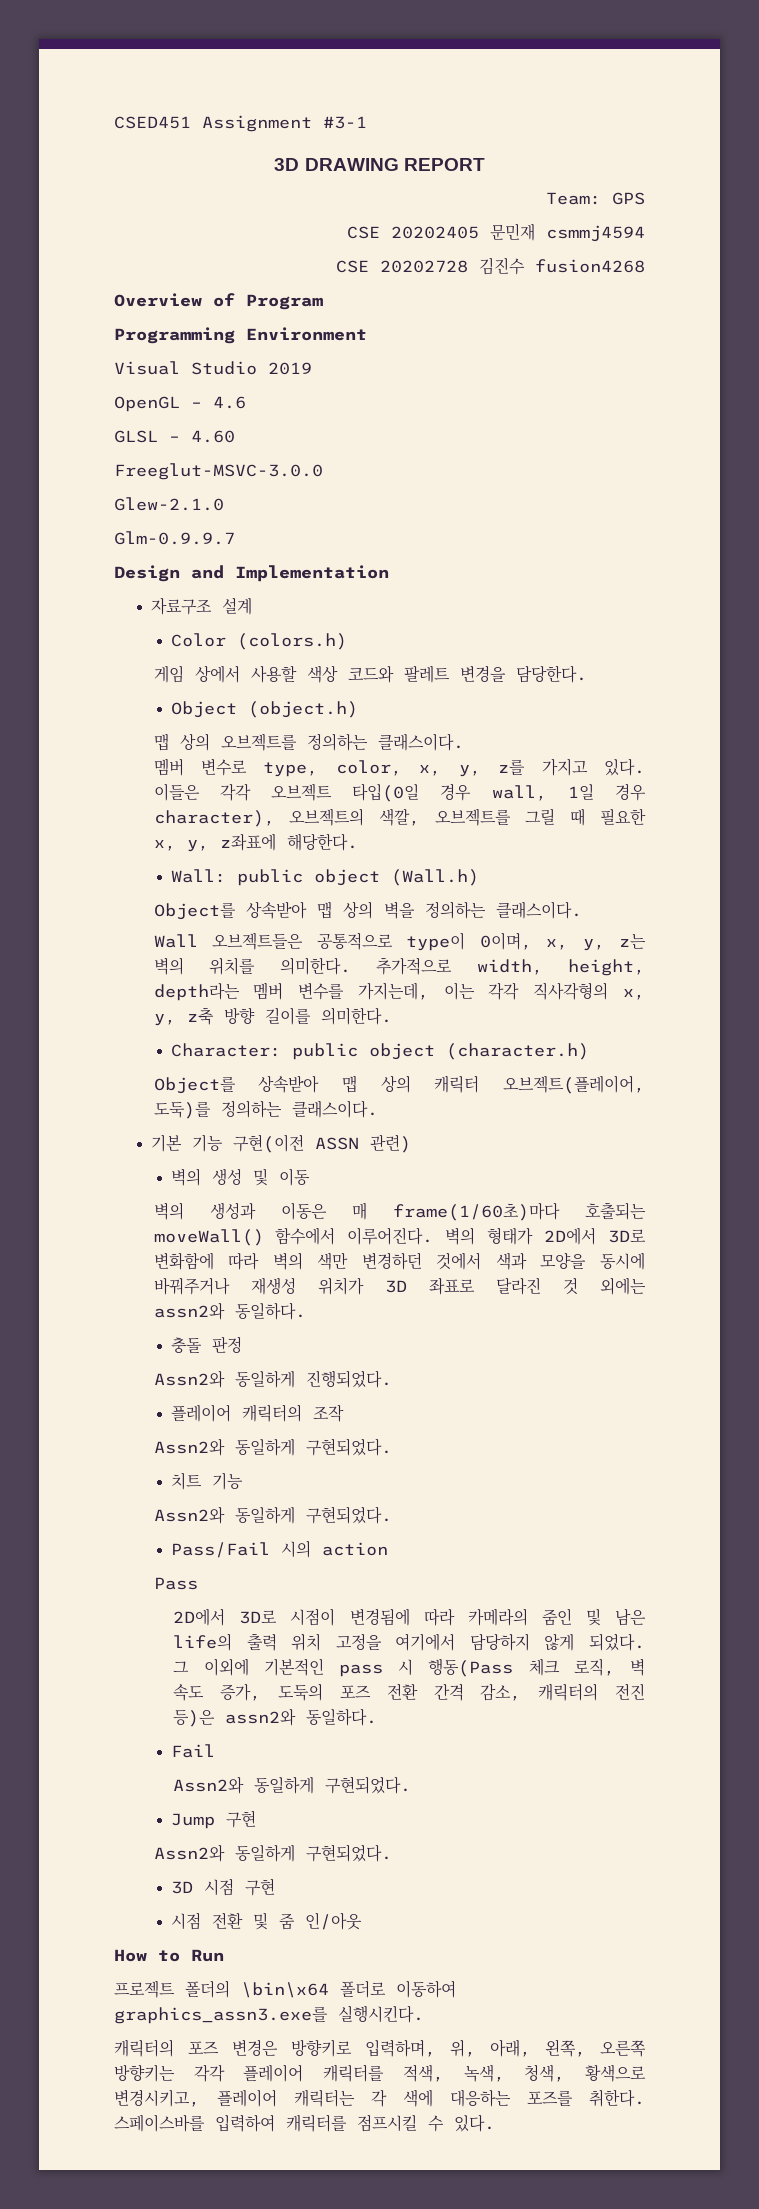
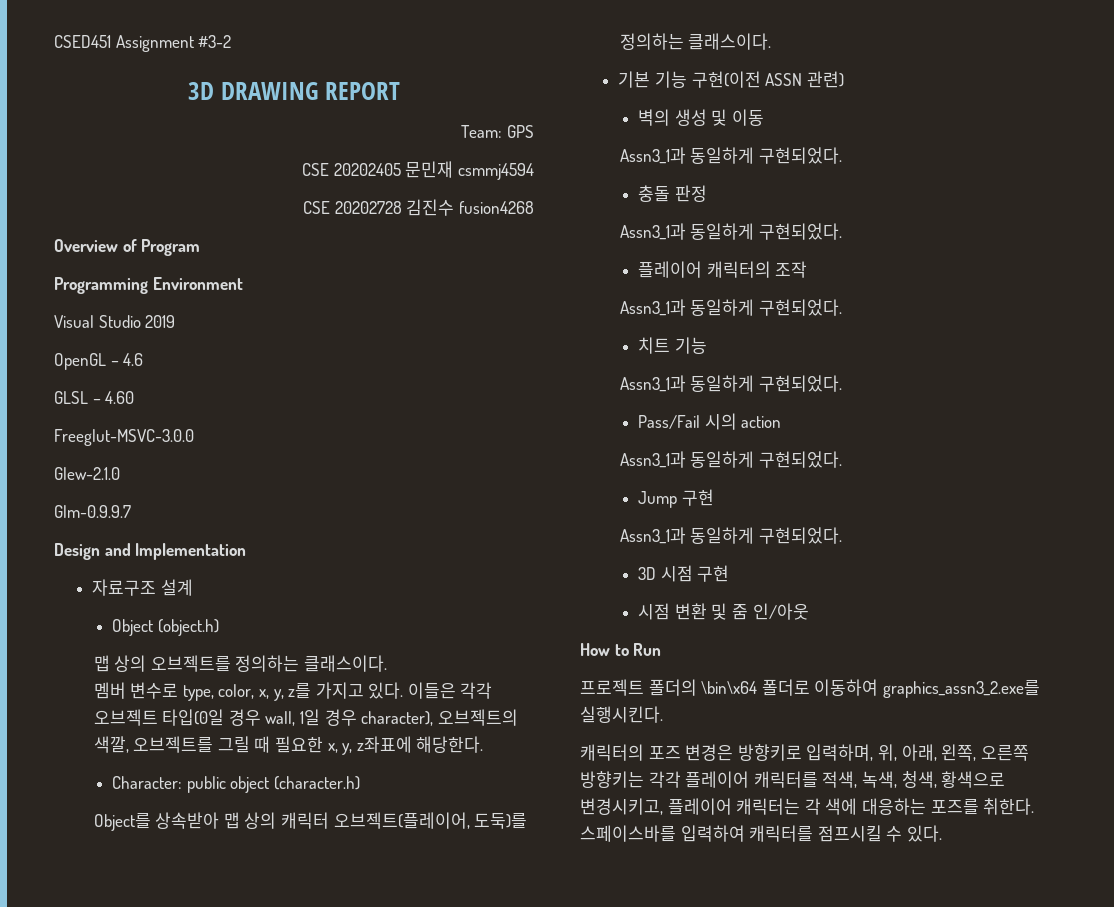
- CSED451 Assignment #3-1
+ CSED451 Assignment #3-2
- Color (colors.h)
- 게임 상에서 사용할 색상 코드와 팔레트 변경을 담당한다.
- Wall: public object (Wall.h)
- Object를 상속받아 맵 상의 벽을 정의하는 클래스이다.
- Wall 오브젝트들은 공통적으로 type이 0이며, x, y, z는 벽의 위치를 의미한다. 추가적으로 width, height, depth라는 멤버 변수를 가지는데, 이는 각각 직사각형의 x, y, z축 방향 길이를 의미한다.
  벽의 생성 및 이동
- 벽의 생성과 이동은 매 frame(1/60초)마다 호출되는 moveWall() 함수에서 이루어진다. 벽의 형태가 2D에서 3D로 변화함에 따라 벽의 색만 변경하던 것에서 색과 모양을 동시에 바꿔주거나 재생성 위치가 3D 좌표로 달라진 것 외에는 assn2와 동일하다.
+ Assn3_1과 동일하게 구현되었다.
  충돌 판정
- Assn2와 동일하게 진행되었다.
+ Assn3_1과 동일하게 구현되었다.
  플레이어 캐릭터의 조작
- Assn2와 동일하게 구현되었다.
+ Assn3_1과 동일하게 구현되었다.
  치트 기능
- Assn2와 동일하게 구현되었다.
+ Assn3_1과 동일하게 구현되었다.
  Pass/Fail 시의 action
- Pass
- 2D에서 3D로 시점이 변경됨에 따라 카메라의 줌인 및 남은 life의 출력 위치 고정을 여기에서 담당하지 않게 되었다. 그 이외에 기본적인 pass 시 행동(Pass 체크 로직, 벽 속도 증가, 도둑의 포즈 전환 간격 감소, 캐릭터의 전진 등)은 assn2와 동일하다.
- Fail
- Assn2와 동일하게 구현되었다.
+ Assn3_1과 동일하게 구현되었다.
  Jump 구현
- Assn2와 동일하게 구현되었다.
+ Assn3_1과 동일하게 구현되었다.
- 시점 전환 및 줌 인/아웃
+ 시점 변환 및 줌 인/아웃
- 프로젝트 폴더의 \bin\x64 폴더로 이동하여 graphics_assn3.exe를 실행시킨다.
+ 프로젝트 폴더의 \bin\x64 폴더로 이동하여 graphics_assn3_2.exe를 실행시킨다.

